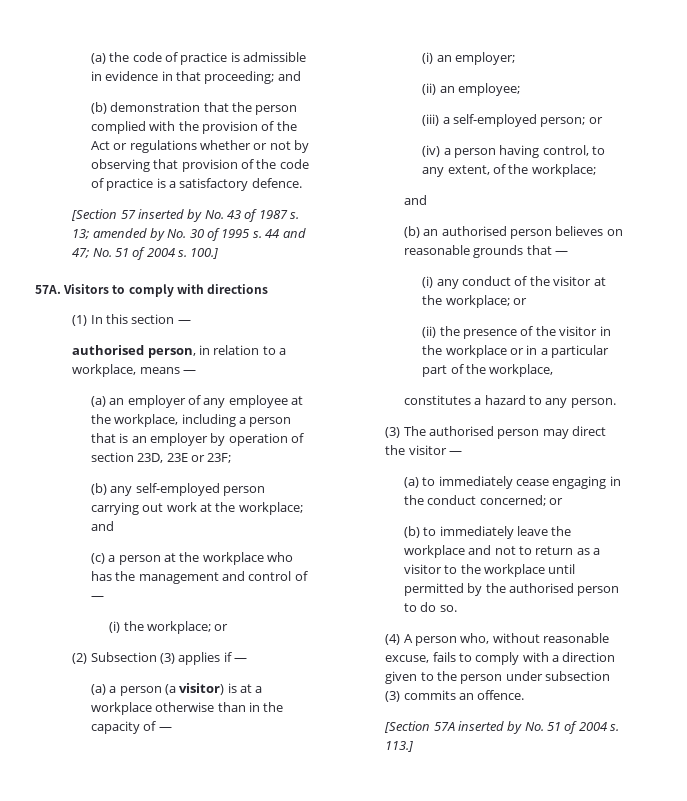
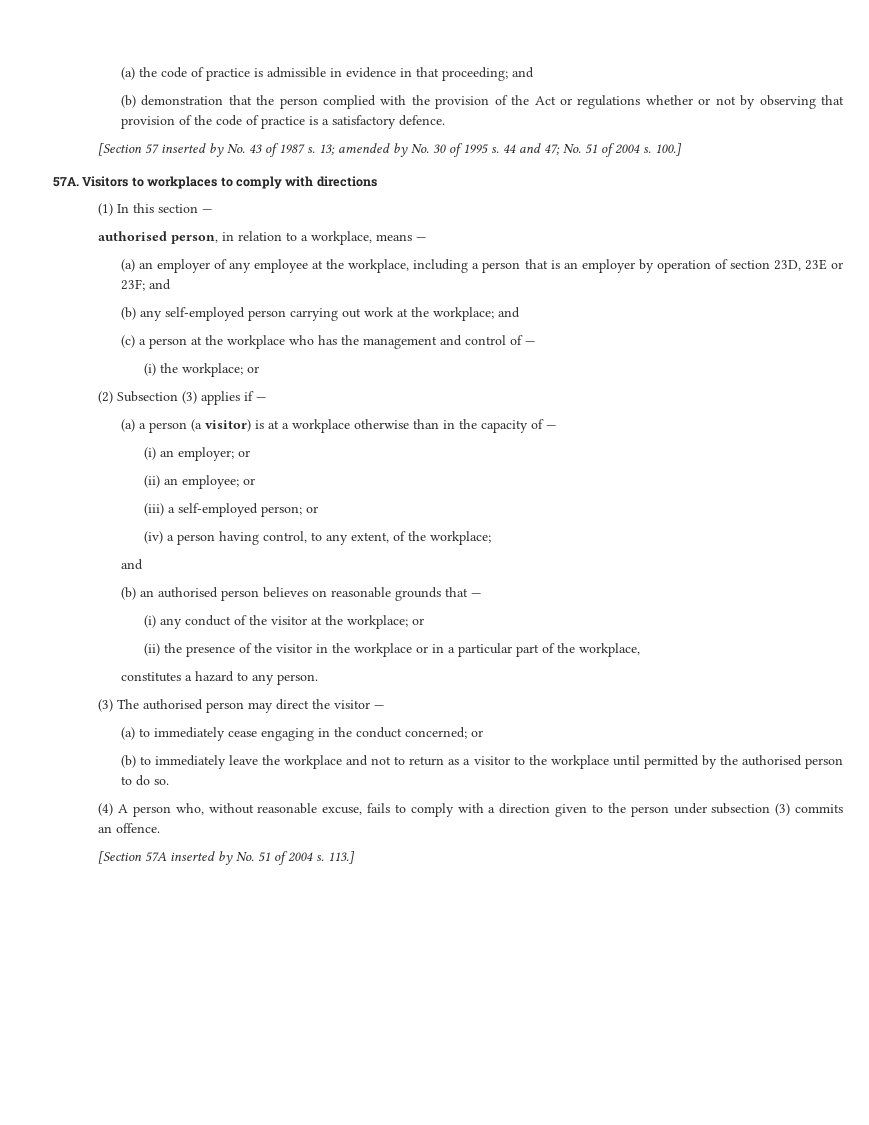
- Visitors to comply with directions
+ Visitors to workplaces to comply with directions
- (a) an employer of any employee at the workplace, including a person that is an employer by operation of section 23D, 23E or 23F;
+ (a) an employer of any employee at the workplace, including a person that is an employer by operation of section 23D, 23E or 23F; and
- (i) an employer;
+ (i) an employer; or
- (ii) an employee;
+ (ii) an employee; or

